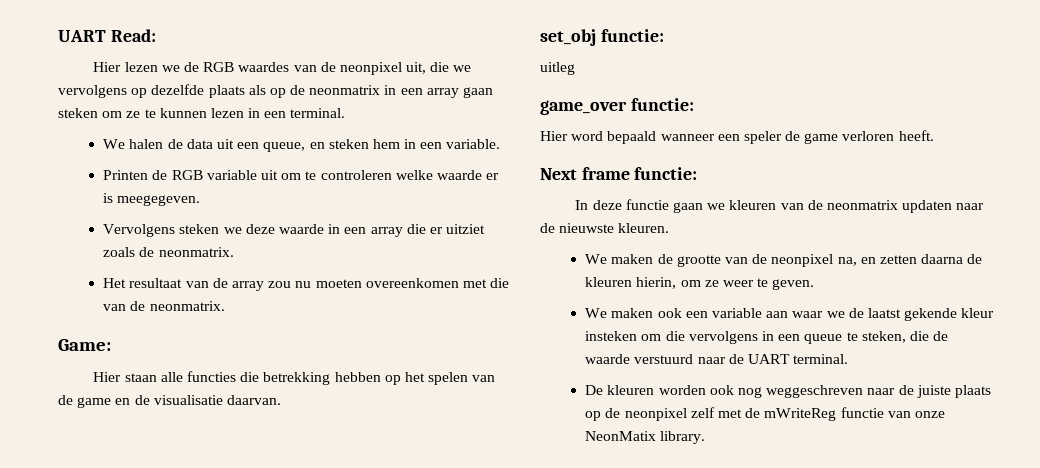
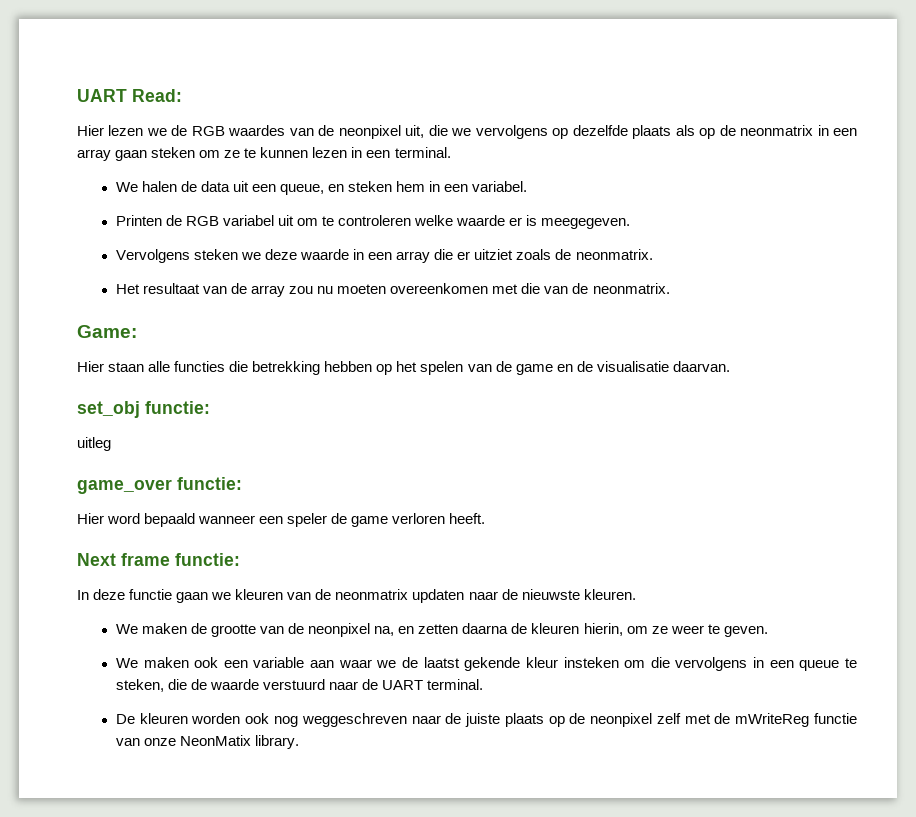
- We halen de data uit een queue, en steken hem in een variable.
+ We halen de data uit een queue, en steken hem in een variabel.
- Printen de RGB variable uit om te controleren welke waarde er is meegegeven.
+ Printen de RGB variabel uit om te controleren welke waarde er is meegegeven.

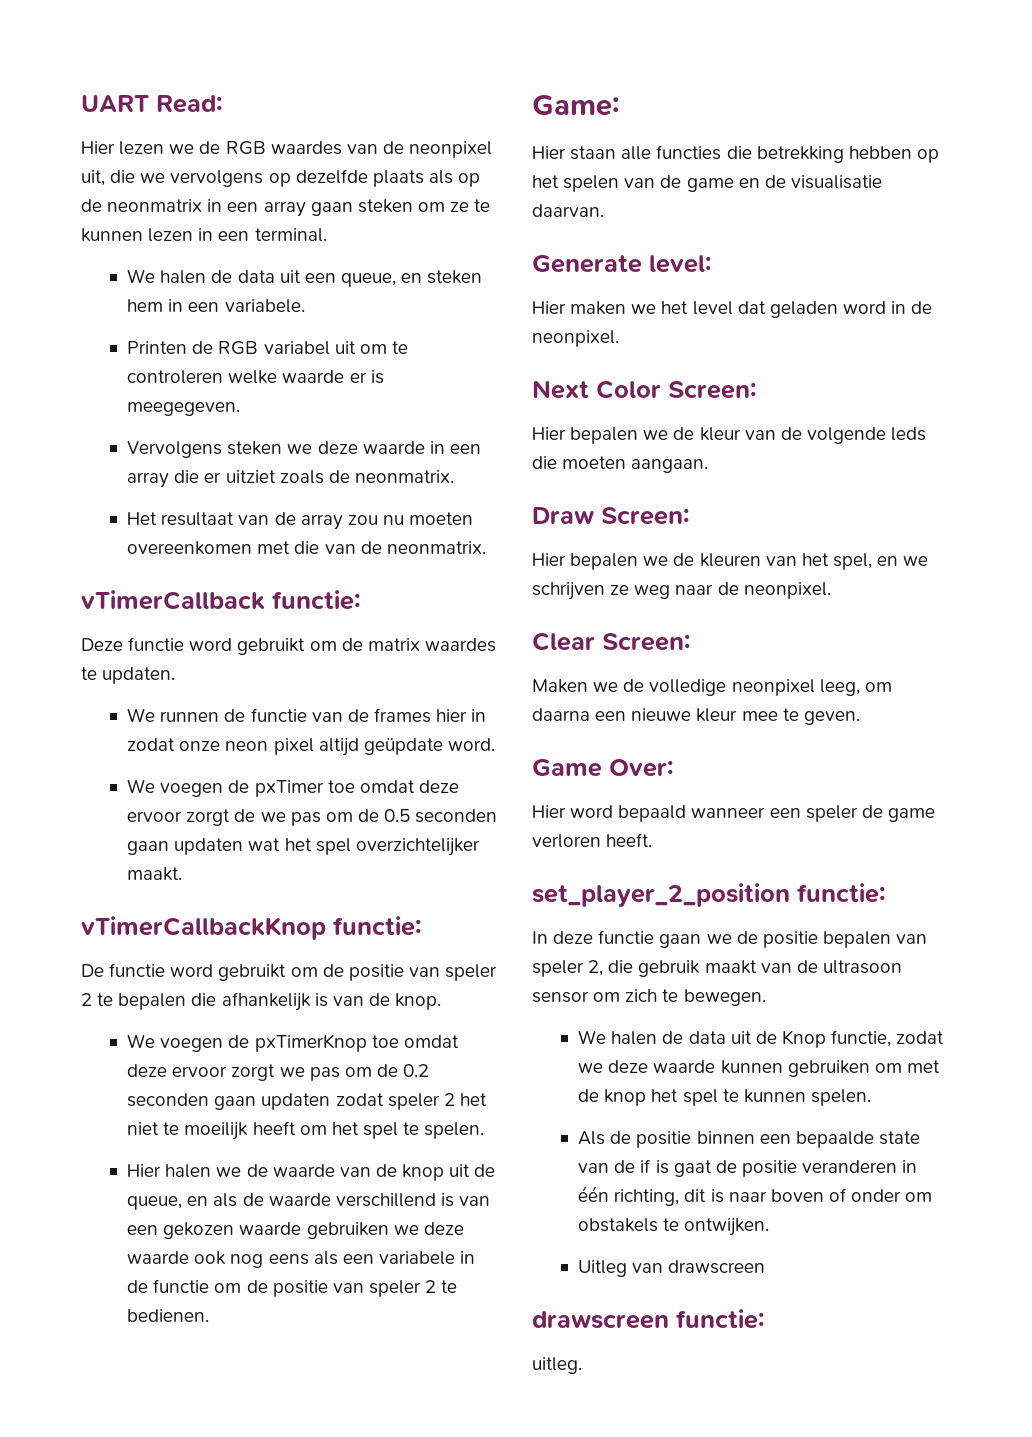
- We halen de data uit een queue, en steken hem in een variabel.
+ We halen de data uit een queue, en steken hem in een variabele.
+ vTimerCallback functie:
+ Deze functie word gebruikt om de matrix waardes te updaten.
+ We runnen de functie van de frames hier in zodat onze neon pixel altijd geüpdate word.
+ We voegen de pxTimer toe omdat deze ervoor zorgt de we pas om de 0.5 seconden gaan updaten wat het spel overzichtelijker maakt.
+ vTimerCallbackKnop functie:
+ De functie word gebruikt om de positie van speler 2 te bepalen die afhankelijk is van de knop.
+ We voegen de pxTimerKnop toe omdat deze ervoor zorgt we pas om de 0.2 seconden gaan updaten zodat speler 2 het niet te moeilijk heeft om het spel te spelen.
+ Hier halen we de waarde van de knop uit de queue, en als de waarde verschillend is van een gekozen waarde gebruiken we deze waarde ook nog eens als een variabele in de functie om de positie van speler 2 te bedienen.
- set_obj functie:
- uitleg
- game_over functie:
+ Generate level:
+ Hier maken we het level dat geladen word in de neonpixel.
+ Next Color Screen:
+ Hier bepalen we de kleur van de volgende leds die moeten aangaan.
+ Draw Screen:
+ Hier bepalen we de kleuren van het spel, en we schrijven ze weg naar de neonpixel.
+ Clear Screen:
+ Maken we de volledige neonpixel leeg, om daarna een nieuwe kleur mee te geven.
+ Game Over:
- Next frame functie:
+ set_player_2_position functie:
- In deze functie gaan we kleuren van de neonmatrix updaten naar de nieuwste kleuren.
- We maken de grootte van de neonpixel na, en zetten daarna de kleuren hierin, om ze weer te geven.
- We maken ook een variable aan waar we de laatst gekende kleur insteken om die vervolgens in een queue te steken, die de waarde verstuurd naar de UART terminal.
- De kleuren worden ook nog weggeschreven naar de juiste plaats op de neonpixel zelf met de mWriteReg functie van onze NeonMatix library.
+ In deze functie gaan we de positie bepalen van speler 2, die gebruik maakt van de ultrasoon sensor om zich te bewegen.
+ We halen de data uit de Knop functie, zodat we deze waarde kunnen gebruiken om met de knop het spel te kunnen spelen.
+ Als de positie binnen een bepaalde state van de if is gaat de positie veranderen in één richting, dit is naar boven of onder om obstakels te ontwijken.
+ Uitleg van drawscreen
+ drawscreen functie:
+ uitleg.

